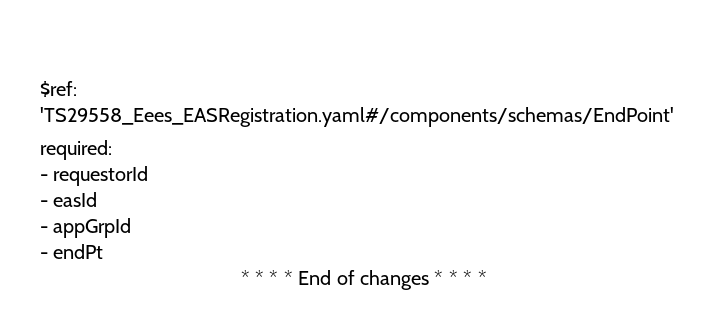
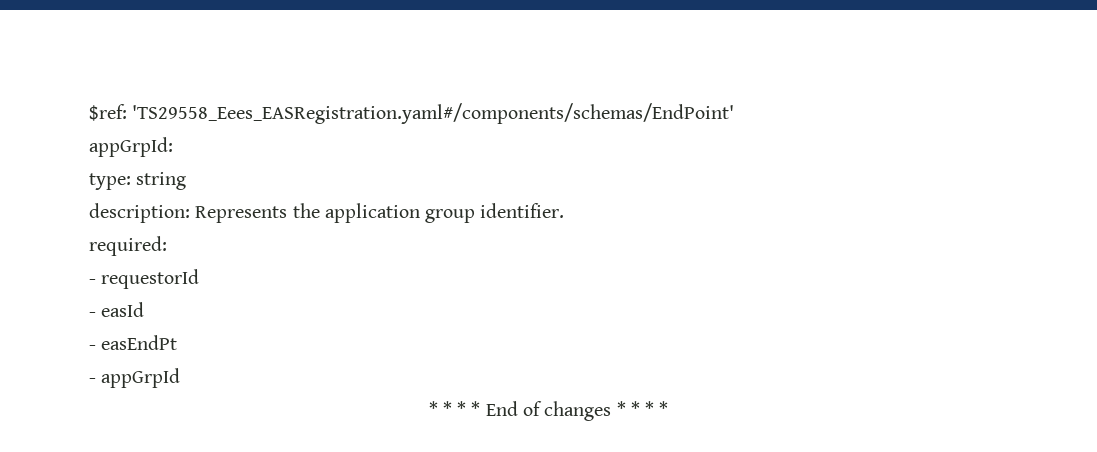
+ appGrpId:
+ type: string
+ description: Represents the application group identifier.
+ - easEndPt
  - appGrpId
- - endPt

